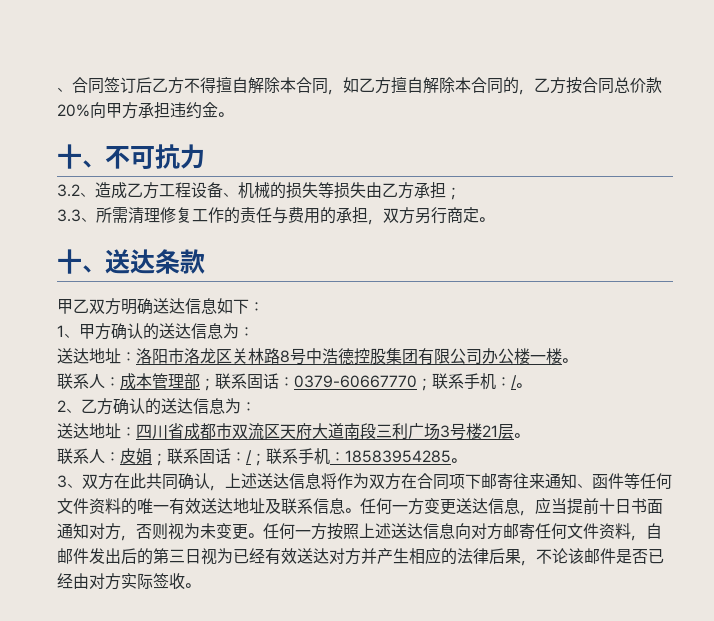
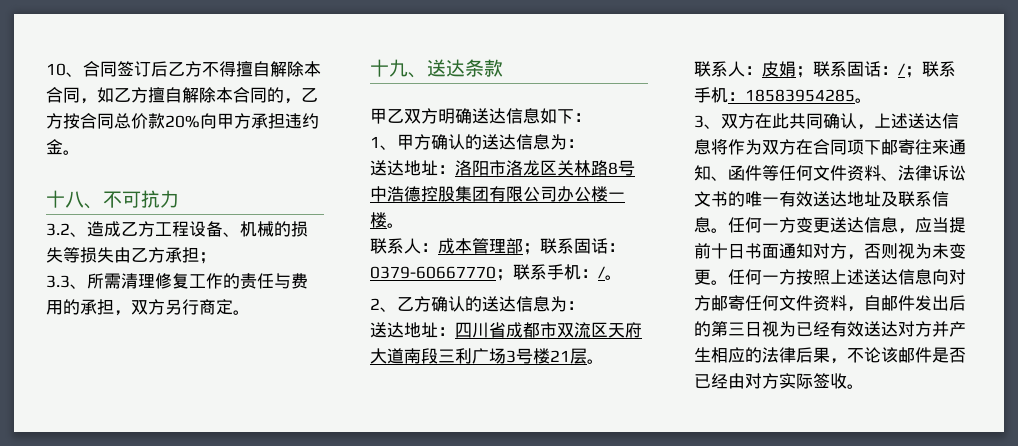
- 、合同签订后乙方不得擅自解除本合同，如乙方擅自解除本合同的，乙方按合同总价款20%向甲方承担违约金。
+ 10、合同签订后乙方不得擅自解除本合同，如乙方擅自解除本合同的，乙方按合同总价款20%向甲方承担违约金。
- 十、不可抗力
+ 十八、不可抗力
- 十、送达条款
+ 十九、送达条款
- 3、双方在此共同确认，上述送达信息将作为双方在合同项下邮寄往来通知、函件等任何文件资料的唯一有效送达地址及联系信息。
+ 3、双方在此共同确认，上述送达信息将作为双方在合同项下邮寄往来通知、函件等任何文件资料、法律诉讼文书的唯一有效送达地址及联系信息。

